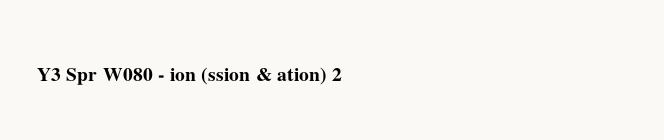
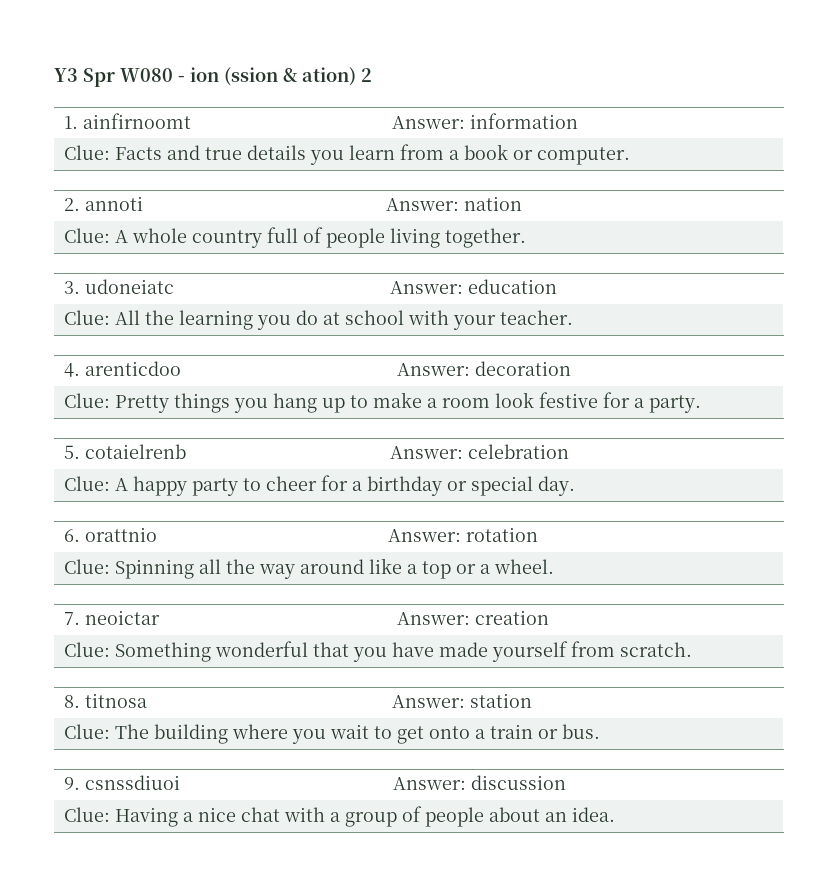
+ 1. ainfirnoomt | Answer: information
+ Clue: Facts and true details you learn from a book or computer.
+ 2. annoti | Answer: nation
+ Clue: A whole country full of people living together.
+ 3. udoneiatc | Answer: education
+ Clue: All the learning you do at school with your teacher.
+ 4. arenticdoo | Answer: decoration
+ Clue: Pretty things you hang up to make a room look festive for a party.
+ 5. cotaielrenb | Answer: celebration
+ Clue: A happy party to cheer for a birthday or special day.
+ 6. orattnio | Answer: rotation
+ Clue: Spinning all the way around like a top or a wheel.
+ 7. neoictar | Answer: creation
+ Clue: Something wonderful that you have made yourself from scratch.
+ 8. titnosa | Answer: station
+ Clue: The building where you wait to get onto a train or bus.
+ 9. csnssdiuoi | Answer: discussion
+ Clue: Having a nice chat with a group of people about an idea.

